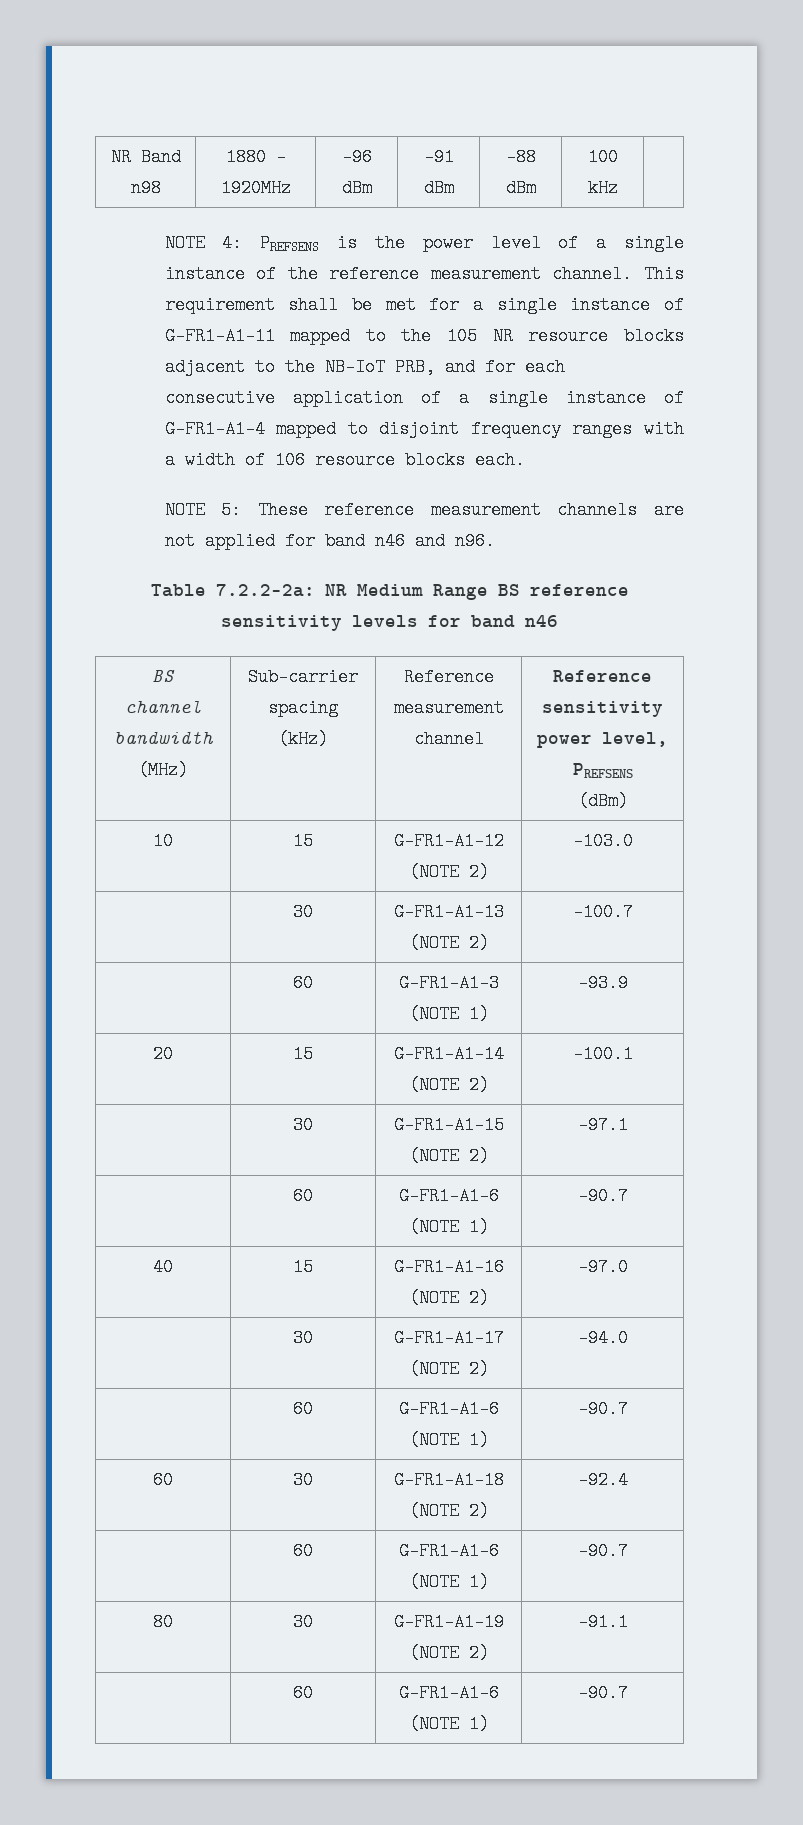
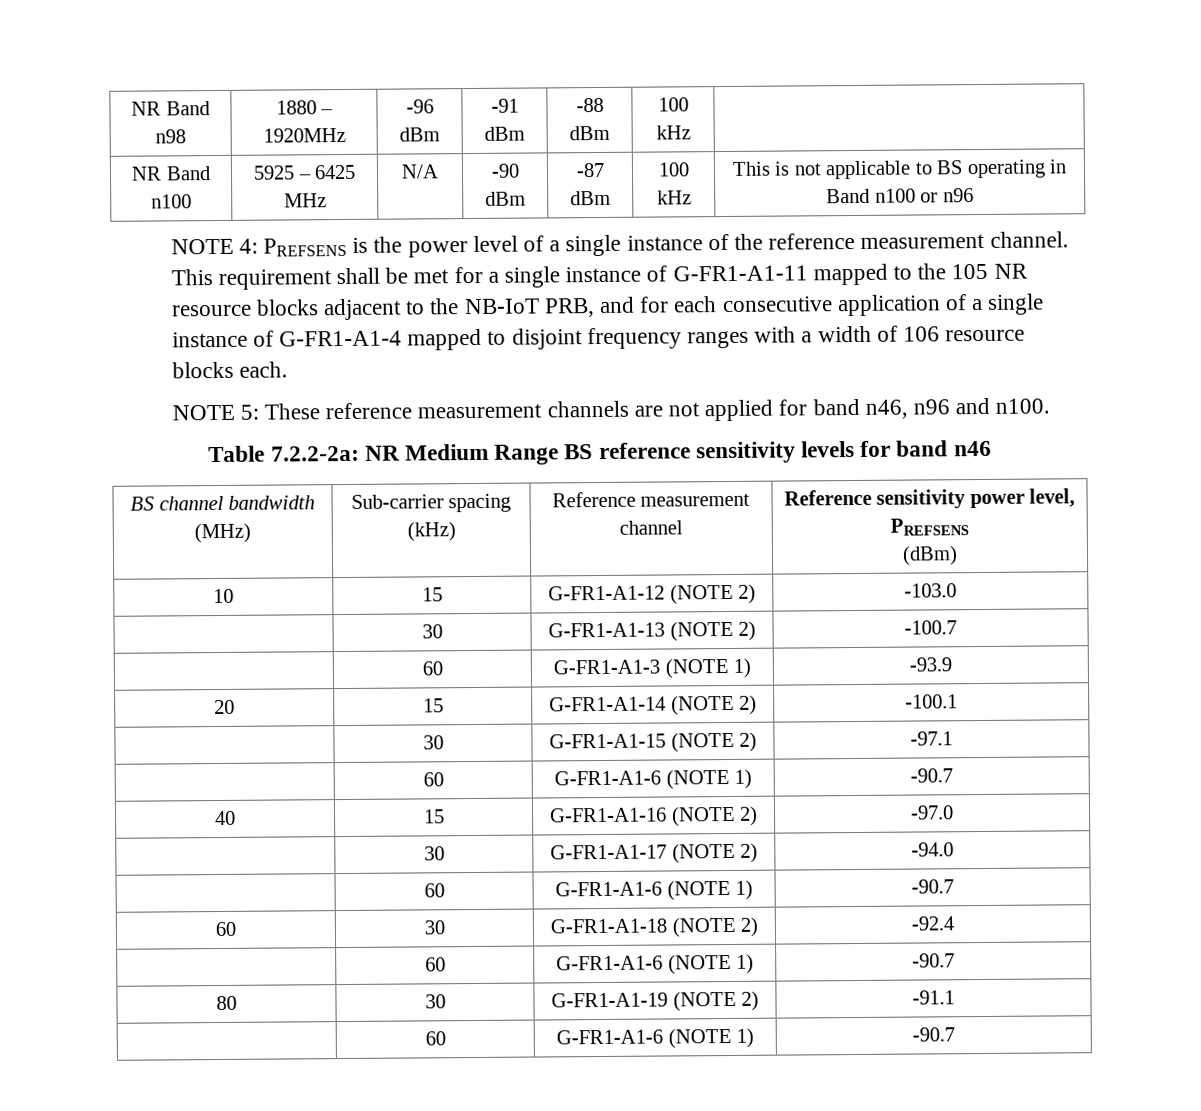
+ NR Band n100 | 5925 – 6425 MHz | N/A | -90 dBm | -87 dBm | 100 kHz | This is not applicable to BS operating in Band n100 or n96
- NOTE 5: These reference measurement channels are not applied for band n46 and n96.
+ NOTE 5: These reference measurement channels are not applied for band n46, n96 and n100.

